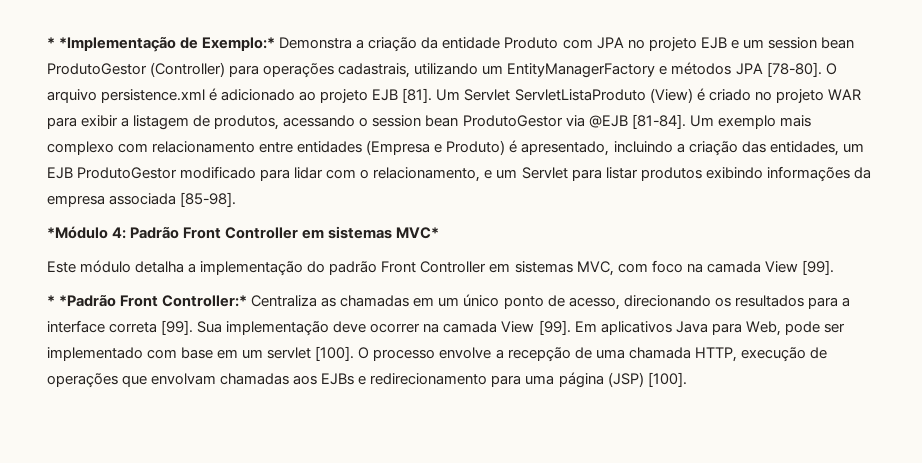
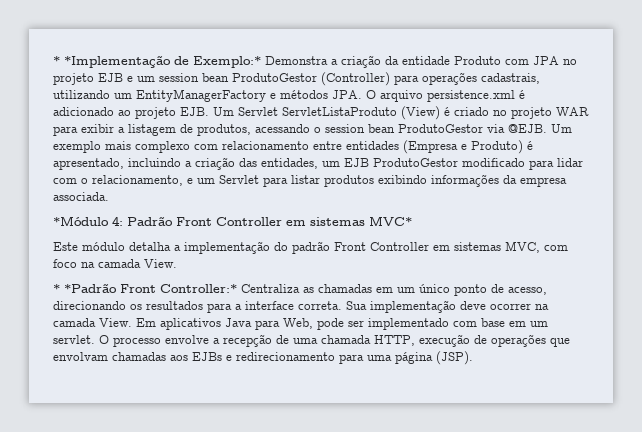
- * *Implementação de Exemplo:* Demonstra a criação da entidade Produto com JPA no projeto EJB e um session bean ProdutoGestor (Controller) para operações cadastrais, utilizando um EntityManagerFactory e métodos JPA [78-80]. O arquivo persistence.xml é adicionado ao projeto EJB [81]. Um Servlet ServletListaProduto (View) é criado no projeto WAR para exibir a listagem de produtos, acessando o session bean ProdutoGestor via @EJB [81-84].
+ * *Implementação de Exemplo:* Demonstra a criação da entidade Produto com JPA no projeto EJB e um session bean ProdutoGestor (Controller) para operações cadastrais, utilizando um EntityManagerFactory e métodos JPA. O arquivo persistence.xml é adicionado ao projeto EJB. Um Servlet ServletListaProduto (View) é criado no projeto WAR para exibir a listagem de produtos, acessando o session bean ProdutoGestor via @EJB.
- Um exemplo mais complexo com relacionamento entre entidades (Empresa e Produto) é apresentado, incluindo a criação das entidades, um EJB ProdutoGestor modificado para lidar com o relacionamento, e um Servlet para listar produtos exibindo informações da empresa associada [85-98].
+ Um exemplo mais complexo com relacionamento entre entidades (Empresa e Produto) é apresentado, incluindo a criação das entidades, um EJB ProdutoGestor modificado para lidar com o relacionamento, e um Servlet para listar produtos exibindo informações da empresa associada.
- Este módulo detalha a implementação do padrão Front Controller em sistemas MVC, com foco na camada View [99].
+ Este módulo detalha a implementação do padrão Front Controller em sistemas MVC, com foco na camada View.
- * *Padrão Front Controller:* Centraliza as chamadas em um único ponto de acesso, direcionando os resultados para a interface correta [99].
+ * *Padrão Front Controller:* Centraliza as chamadas em um único ponto de acesso, direcionando os resultados para a interface correta.
- Sua implementação deve ocorrer na camada View [99].
+ Sua implementação deve ocorrer na camada View.
- Em aplicativos Java para Web, pode ser implementado com base em um servlet [100].
+ Em aplicativos Java para Web, pode ser implementado com base em um servlet.
- O processo envolve a recepção de uma chamada HTTP, execução de operações que envolvam chamadas aos EJBs e redirecionamento para uma página (JSP) [100].
+ O processo envolve a recepção de uma chamada HTTP, execução de operações que envolvam chamadas aos EJBs e redirecionamento para uma página (JSP).

